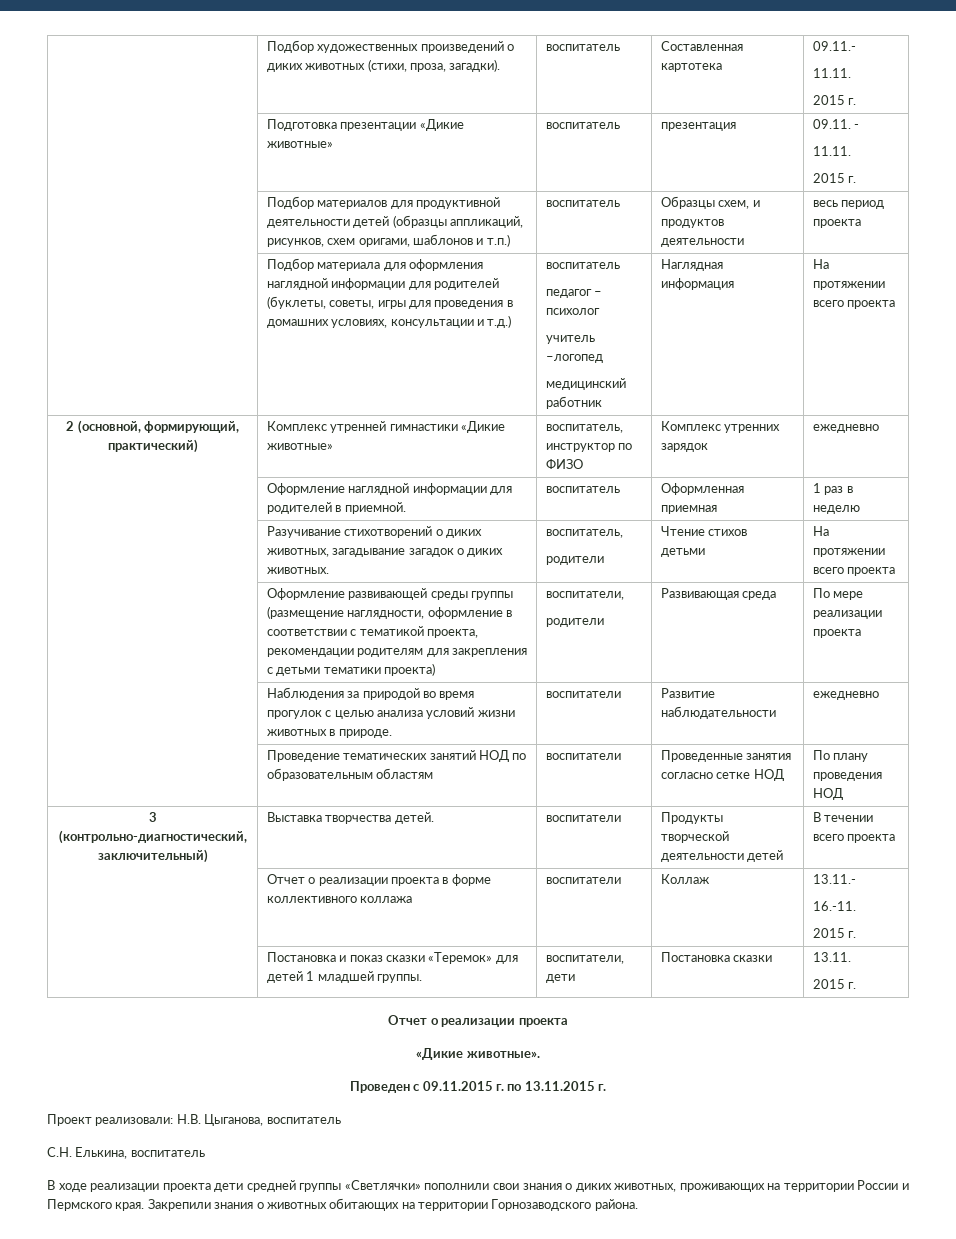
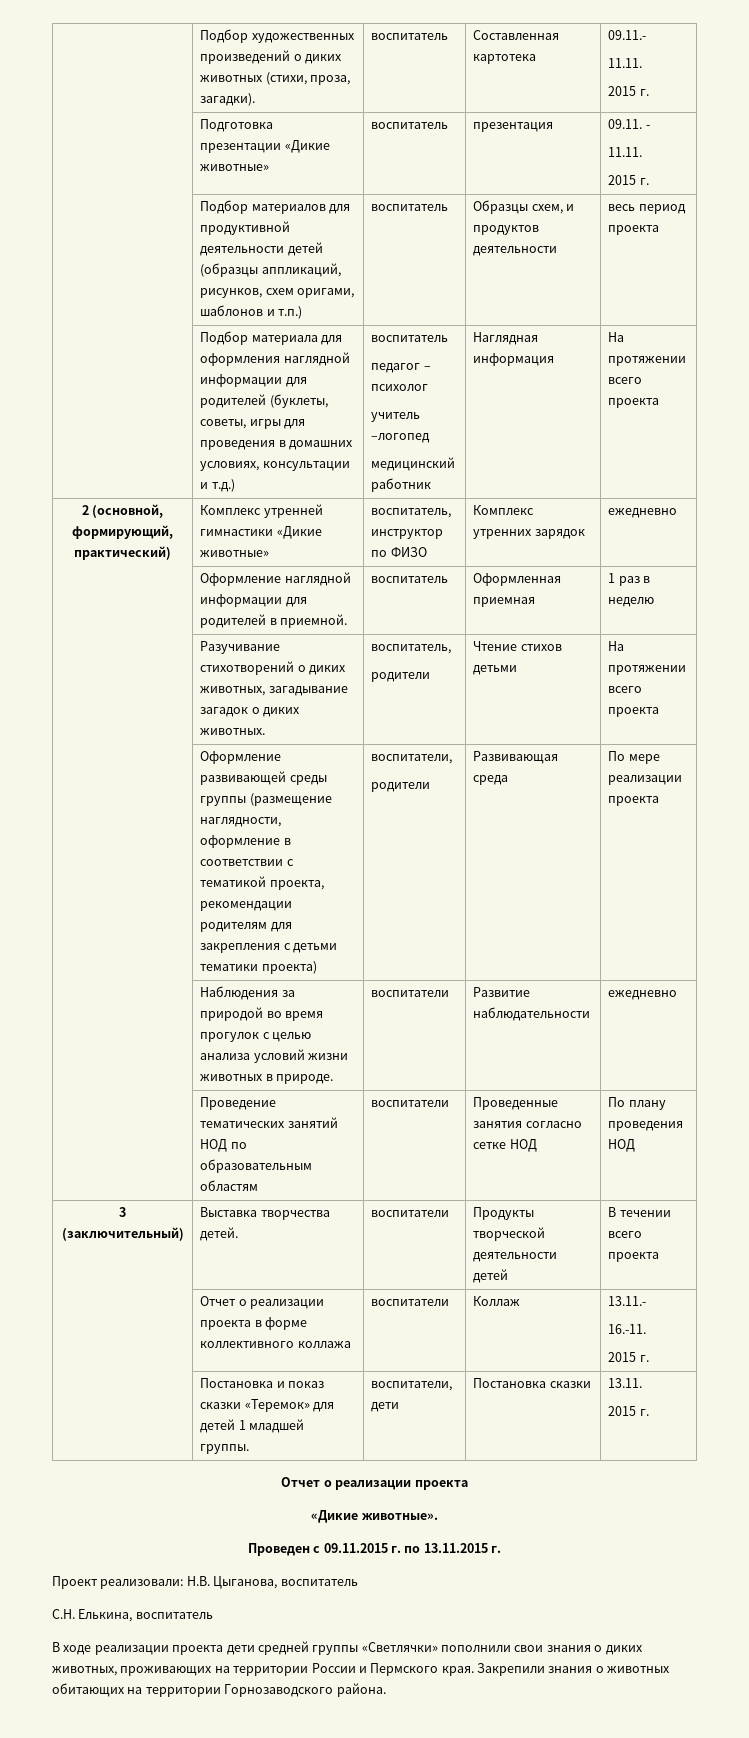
- 3 (контрольно-диагностический, заключительный) | Выставка творчества детей. | воспитатели | Продукты творческой деятельности детей | В течении всего проекта
+ 3 (заключительный) | Выставка творчества детей. | воспитатели | Продукты творческой деятельности детей | В течении всего проекта

